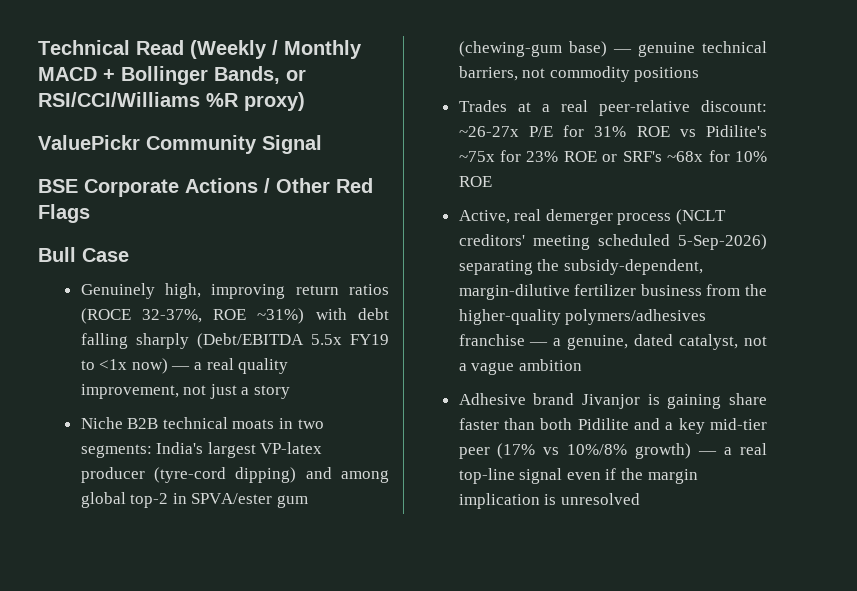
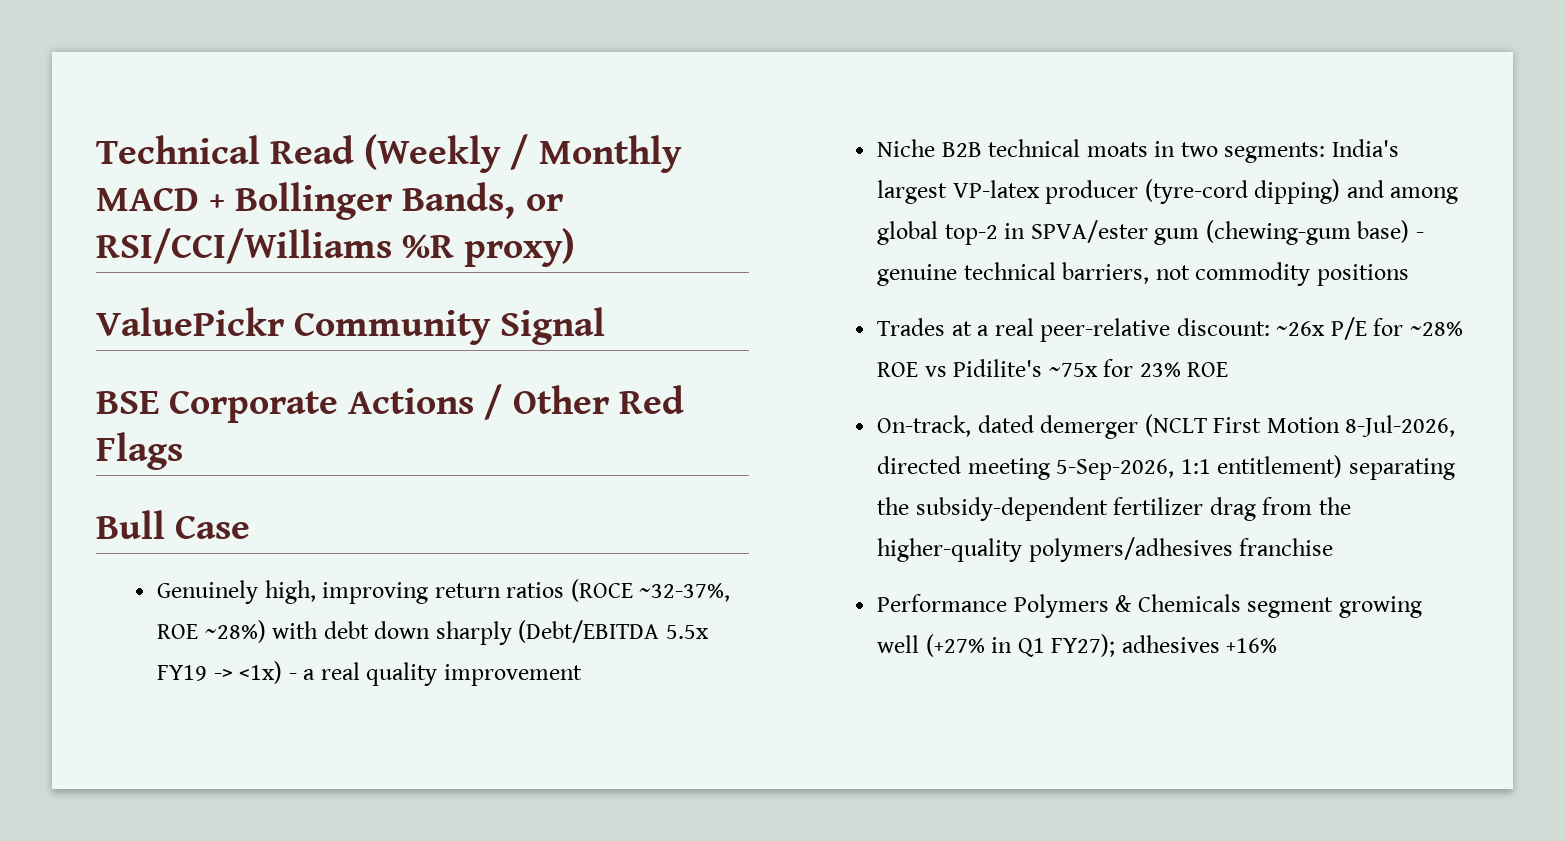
- Genuinely high, improving return ratios (ROCE 32-37%, ROE ~31%) with debt falling sharply (Debt/EBITDA 5.5x FY19 to <1x now) — a real quality improvement, not just a story
+ Genuinely high, improving return ratios (ROCE ~32-37%, ROE ~28%) with debt down sharply (Debt/EBITDA 5.5x FY19 -> <1x) - a real quality improvement
- Niche B2B technical moats in two segments: India's largest VP-latex producer (tyre-cord dipping) and among global top-2 in SPVA/ester gum (chewing-gum base) — genuine technical barriers, not commodity positions
+ Niche B2B technical moats in two segments: India's largest VP-latex producer (tyre-cord dipping) and among global top-2 in SPVA/ester gum (chewing-gum base) - genuine technical barriers, not commodity positions
- Trades at a real peer-relative discount: ~26-27x P/E for 31% ROE vs Pidilite's ~75x for 23% ROE or SRF's ~68x for 10% ROE
- Active, real demerger process (NCLT creditors' meeting scheduled 5-Sep-2026) separating the subsidy-dependent, margin-dilutive fertilizer business from the higher-quality polymers/adhesives franchise — a genuine, dated catalyst, not a vague ambition
- Adhesive brand Jivanjor is gaining share faster than both Pidilite and a key mid-tier peer (17% vs 10%/8% growth) — a real top-line signal even if the margin implication is unresolved
+ Trades at a real peer-relative discount: ~26x P/E for ~28% ROE vs Pidilite's ~75x for 23% ROE
+ On-track, dated demerger (NCLT First Motion 8-Jul-2026, directed meeting 5-Sep-2026, 1:1 entitlement) separating the subsidy-dependent fertilizer drag from the higher-quality polymers/adhesives franchise
+ Performance Polymers & Chemicals segment growing well (+27% in Q1 FY27); adhesives +16%

